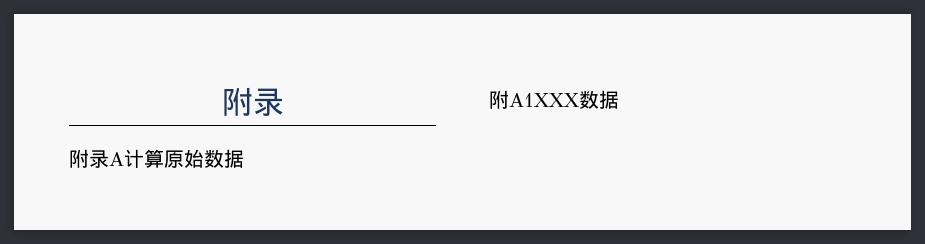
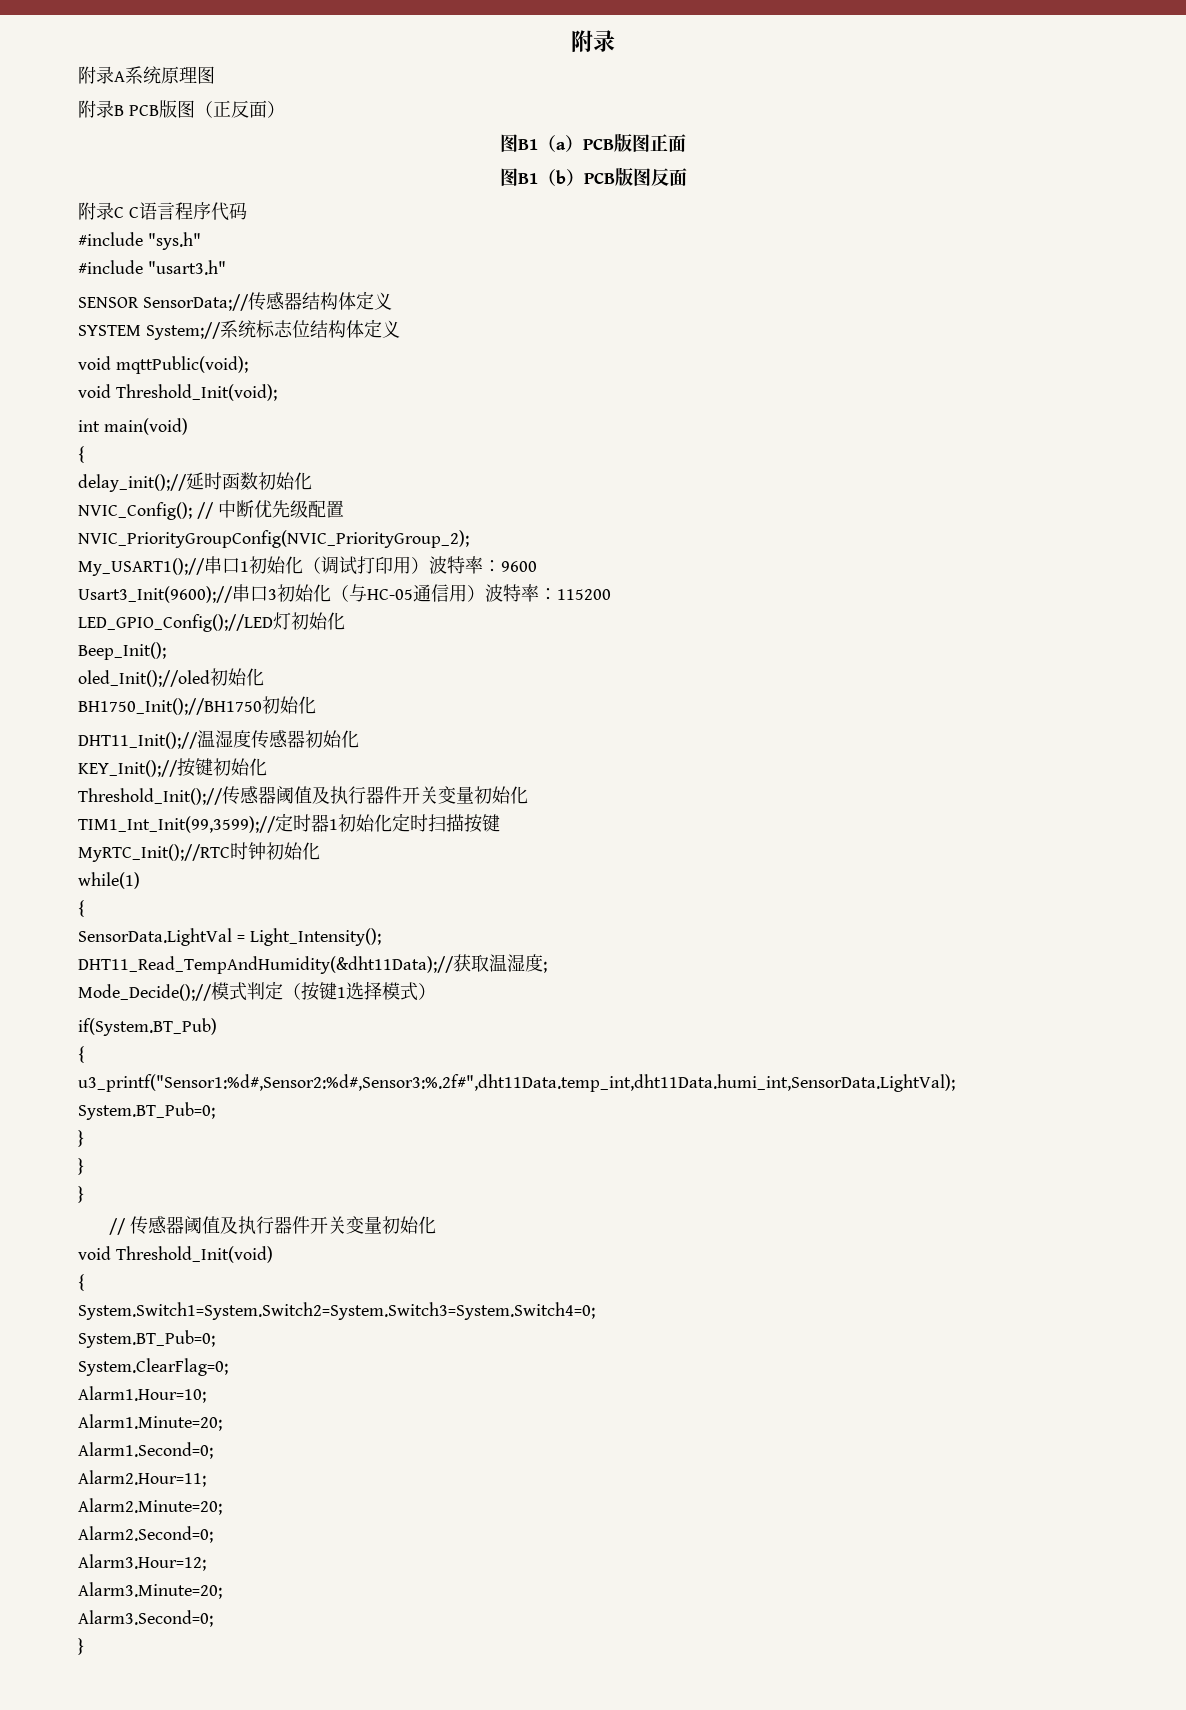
- 附录A计算原始数据
- 附A1XXX数据
+ 附录A系统原理图
+ 附录B PCB版图（正反面）
+ 图B1（a）PCB版图正面
+ 图B1（b）PCB版图反面
+ 附录C C语言程序代码
+ #include "sys.h"
+ #include "usart3.h"
+ SENSOR SensorData;//传感器结构体定义
+ SYSTEM System;//系统标志位结构体定义
+ void mqttPublic(void);
+ void Threshold_Init(void);
+ int main(void)
+ {
+ delay_init();//延时函数初始化
+ NVIC_Config(); // 中断优先级配置
+ NVIC_PriorityGroupConfig(NVIC_PriorityGroup_2);
+ My_USART1();//串口1初始化（调试打印用）波特率：9600
+ Usart3_Init(9600);//串口3初始化（与HC-05通信用）波特率：115200
+ LED_GPIO_Config();//LED灯初始化
+ Beep_Init();
+ oled_Init();//oled初始化
+ BH1750_Init();//BH1750初始化
+ DHT11_Init();//温湿度传感器初始化
+ KEY_Init();//按键初始化
+ Threshold_Init();//传感器阈值及执行器件开关变量初始化
+ TIM1_Int_Init(99,3599);//定时器1初始化定时扫描按键
+ MyRTC_Init();//RTC时钟初始化
+ while(1)
+ {
+ SensorData.LightVal = Light_Intensity();
+ DHT11_Read_TempAndHumidity(&dht11Data);//获取温湿度;
+ Mode_Decide();//模式判定（按键1选择模式）
+ if(System.BT_Pub)
+ {
+ u3_printf("Sensor1:%d#,Sensor2:%d#,Sensor3:%.2f#",dht11Data.temp_int,dht11Data.humi_int,SensorData.LightVal);
+ System.BT_Pub=0;
+ }
+ }
+ }
+ // 传感器阈值及执行器件开关变量初始化
+ void Threshold_Init(void)
+ {
+ System.Switch1=System.Switch2=System.Switch3=System.Switch4=0;
+ System.BT_Pub=0;
+ System.ClearFlag=0;
+ Alarm1.Hour=10;
+ Alarm1.Minute=20;
+ Alarm1.Second=0;
+ Alarm2.Hour=11;
+ Alarm2.Minute=20;
+ Alarm2.Second=0;
+ Alarm3.Hour=12;
+ Alarm3.Minute=20;
+ Alarm3.Second=0;
+ }

